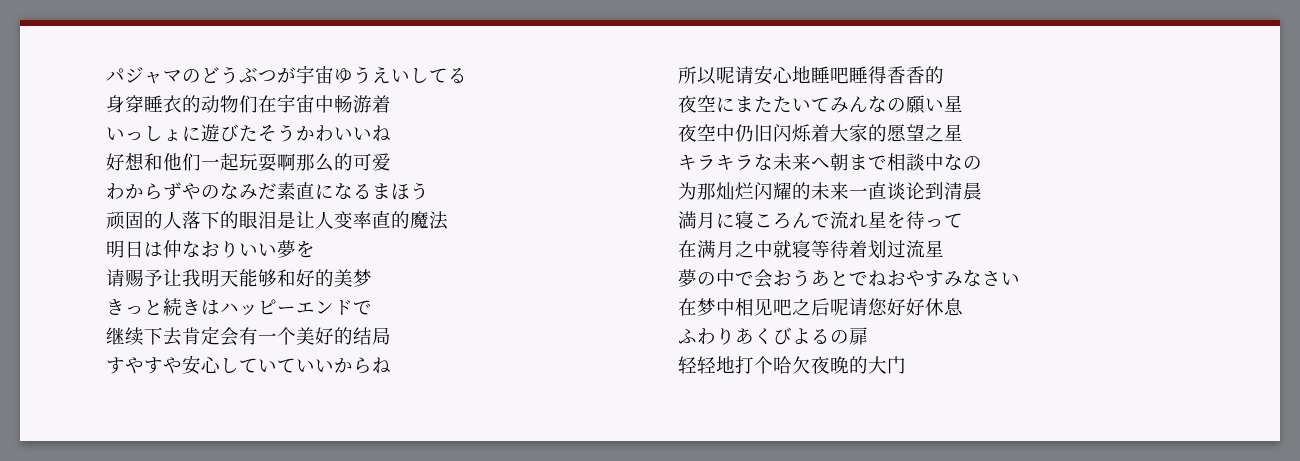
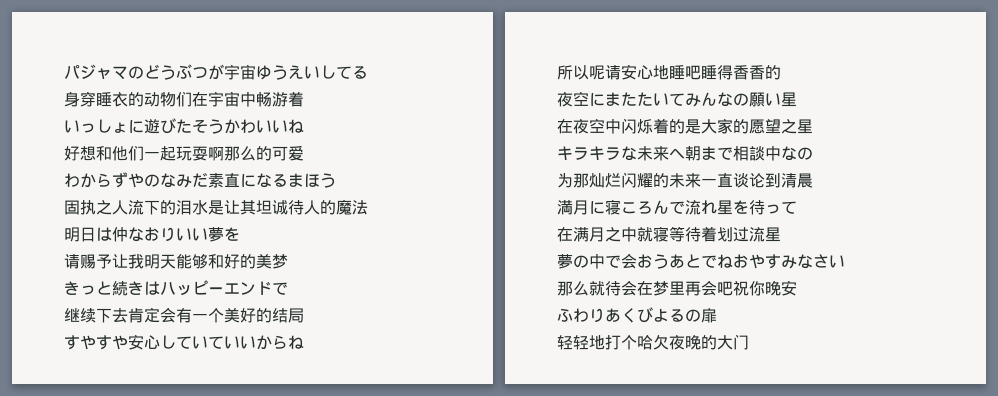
- 顽固的人落下的眼泪是让人变率直的魔法
+ 固执之人流下的泪水是让其坦诚待人的魔法
- 夜空中仍旧闪烁着大家的愿望之星
+ 在夜空中闪烁着的是大家的愿望之星
- 在梦中相见吧之后呢请您好好休息
+ 那么就待会在梦里再会吧祝你晚安

